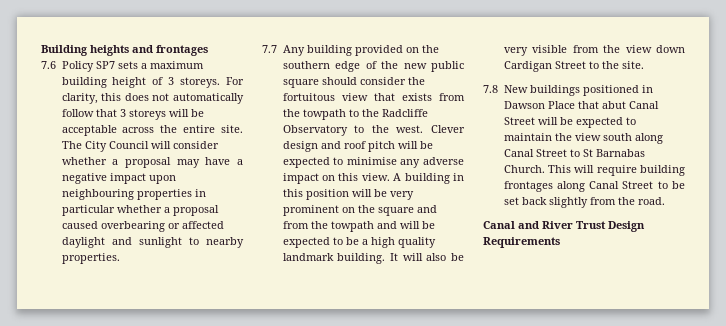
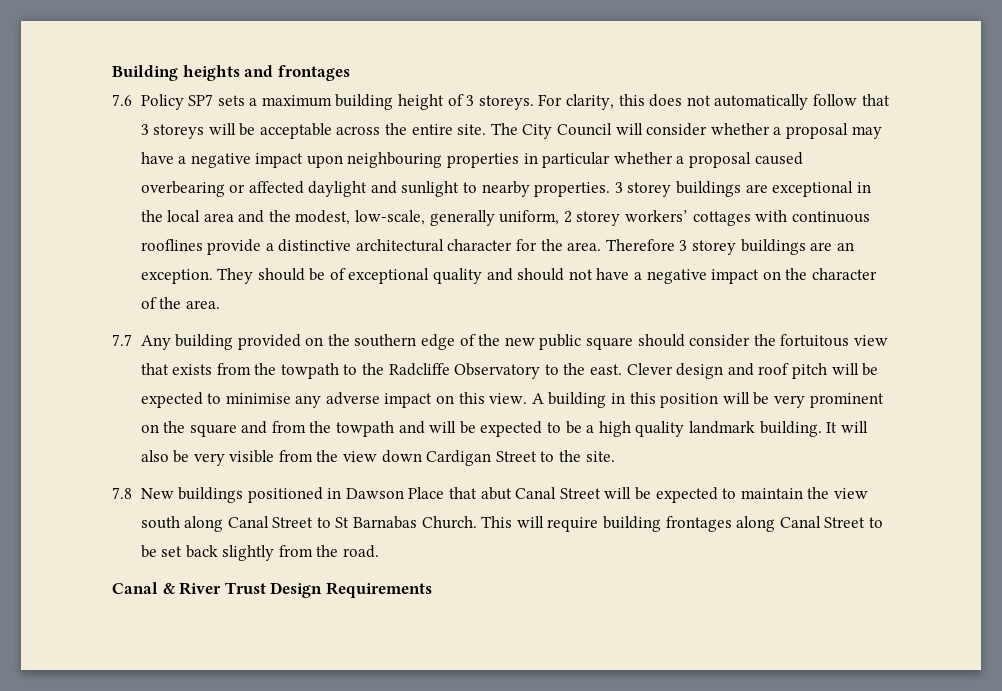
+ 3 storey buildings are exceptional in the local area and the modest, low-scale, generally uniform, 2 storey workers’ cottages with continuous rooflines provide a distinctive architectural character for the area. Therefore 3 storey buildings are an exception. They should be of exceptional quality and should not have a negative impact on the character of the area.
- 7.7 Any building provided on the southern edge of the new public square should consider the fortuitous view that exists from the towpath to the Radcliffe Observatory to the west.
+ 7.7 Any building provided on the southern edge of the new public square should consider the fortuitous view that exists from the towpath to the Radcliffe Observatory to the east.
- Canal and River Trust Design Requirements
+ Canal & River Trust Design Requirements

